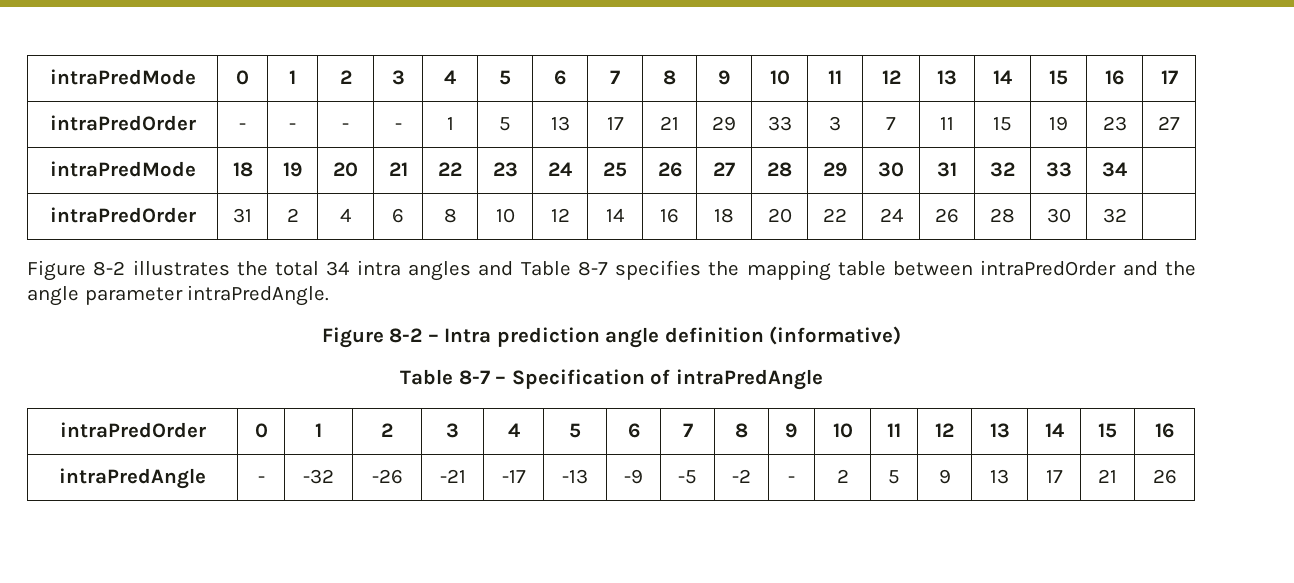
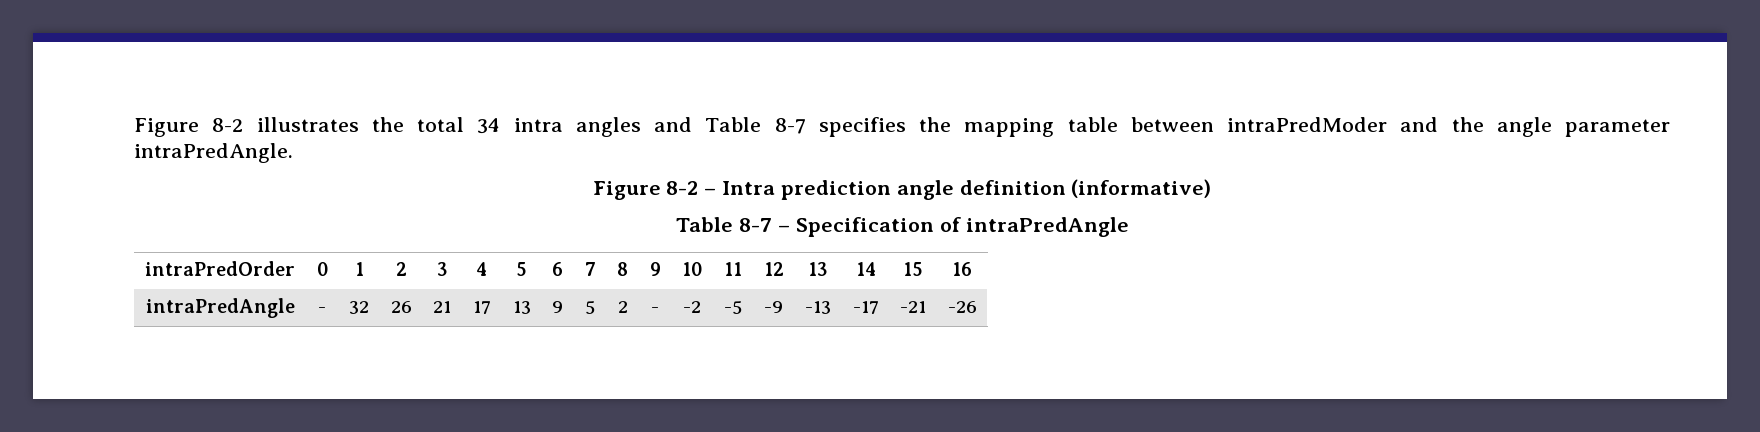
- intraPredMode | 0 | 1 | 2 | 3 | 4 | 5 | 6 | 7 | 8 | 9 | 10 | 11 | 12 | 13 | 14 | 15 | 16 | 17
- intraPredOrder | - | - | - | - | 1 | 5 | 13 | 17 | 21 | 29 | 33 | 3 | 7 | 11 | 15 | 19 | 23 | 27
- intraPredMode | 18 | 19 | 20 | 21 | 22 | 23 | 24 | 25 | 26 | 27 | 28 | 29 | 30 | 31 | 32 | 33 | 34 |
- intraPredOrder | 31 | 2 | 4 | 6 | 8 | 10 | 12 | 14 | 16 | 18 | 20 | 22 | 24 | 26 | 28 | 30 | 32 |
- Figure 8-2 illustrates the total 34 intra angles and Table 8-7 specifies the mapping table between intraPredOrder and the angle parameter intraPredAngle.
+ Figure 8-2 illustrates the total 34 intra angles and Table 8-7 specifies the mapping table between intraPredModer and the angle parameter intraPredAngle.
- intraPredAngle | - | -32 | -26 | -21 | -17 | -13 | -9 | -5 | -2 | - | 2 | 5 | 9 | 13 | 17 | 21 | 26
+ intraPredAngle | - | 32 | 26 | 21 | 17 | 13 | 9 | 5 | 2 | - | -2 | -5 | -9 | -13 | -17 | -21 | -26

